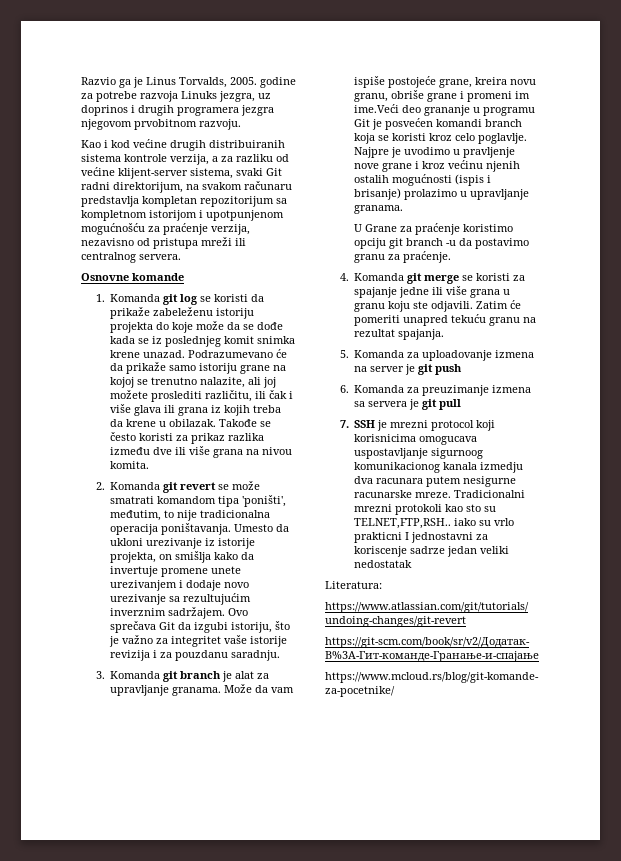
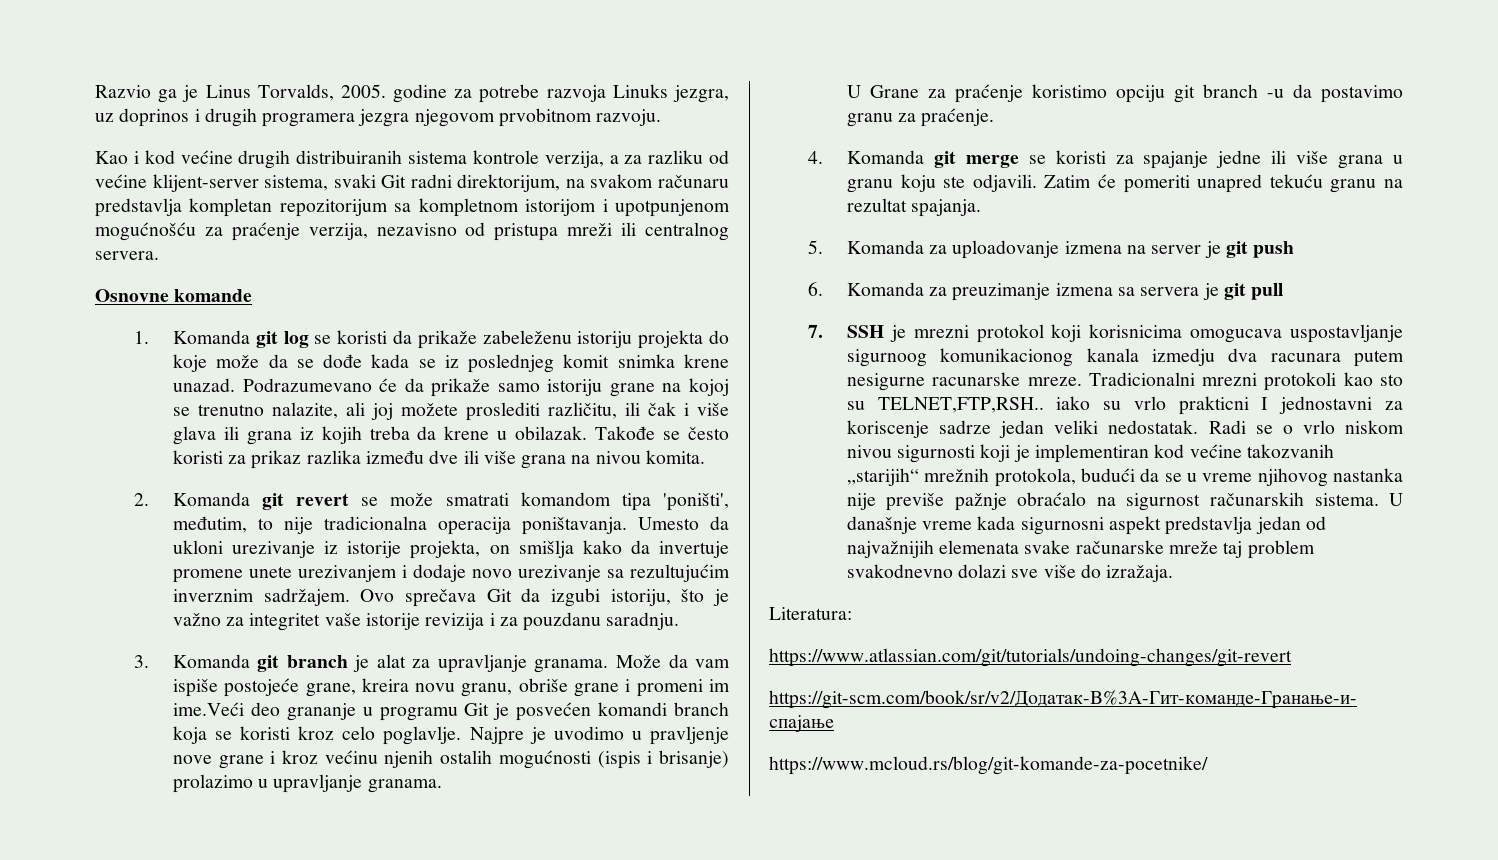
- 7. SSH je mrezni protocol koji korisnicima omogucava uspostavljanje sigurnoog komunikacionog kanala izmedju dva racunara putem nesigurne racunarske mreze.
+ 7. SSH je mrezni protokol koji korisnicima omogucava uspostavljanje sigurnoog komunikacionog kanala izmedju dva racunara putem nesigurne racunarske mreze.
- Tradicionalni mrezni protokoli kao sto su TELNET,FTP,RSH.. iako su vrlo prakticni I jednostavni za koriscenje sadrze jedan veliki nedostatak
+ Tradicionalni mrezni protokoli kao sto su TELNET,FTP,RSH.. iako su vrlo prakticni I jednostavni za koriscenje sadrze jedan veliki nedostatak. Radi se o vrlo niskom nivou sigurnosti koji je implementiran kod većine takozvanih „starijih“ mrežnih protokola, budući da se u vreme njihovog nastanka nije previše pažnje obraćalo na sigurnost računarskih sistema. U današnje vreme kada sigurnosni aspekt predstavlja jedan od najvažnijih elemenata svake računarske mreže taj problem svakodnevno dolazi sve više do izražaja.

